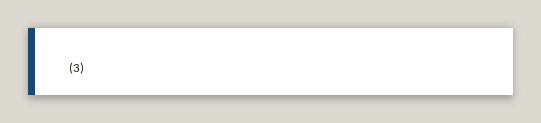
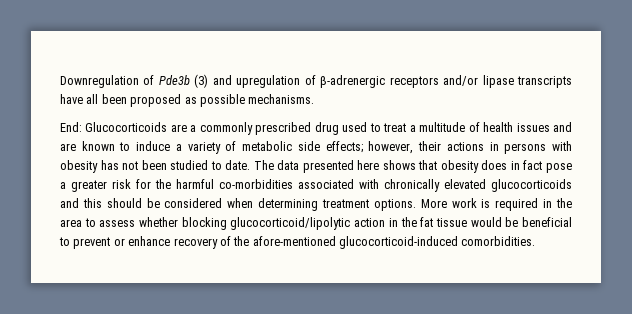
- (3)
+ Downregulation of Pde3b (3) and upregulation of β-adrenergic receptors and/or lipase transcripts have all been proposed as possible mechanisms.
+ End: Glucocorticoids are a commonly prescribed drug used to treat a multitude of health issues and are known to induce a variety of metabolic side effects; however, their actions in persons with obesity has not been studied to date. The data presented here shows that obesity does in fact pose a greater risk for the harmful co-morbidities associated with chronically elevated glucocorticoids and this should be considered when determining treatment options. More work is required in the area to assess whether blocking glucocorticoid/lipolytic action in the fat tissue would be beneficial to prevent or enhance recovery of the afore-mentioned glucocorticoid-induced comorbidities.

